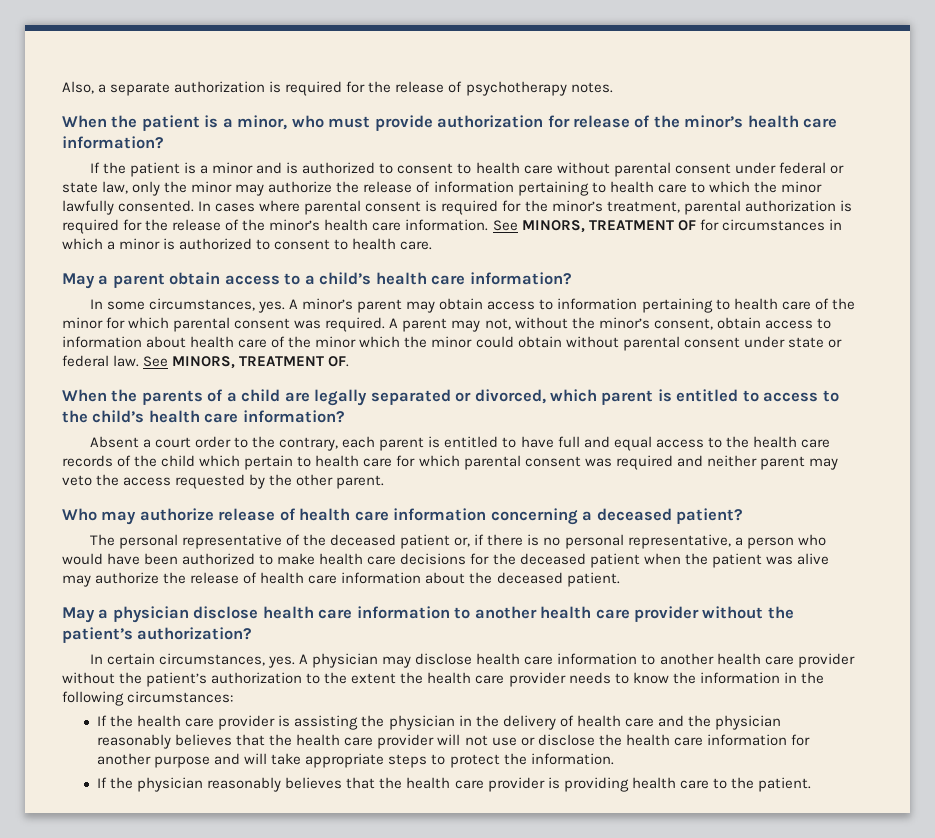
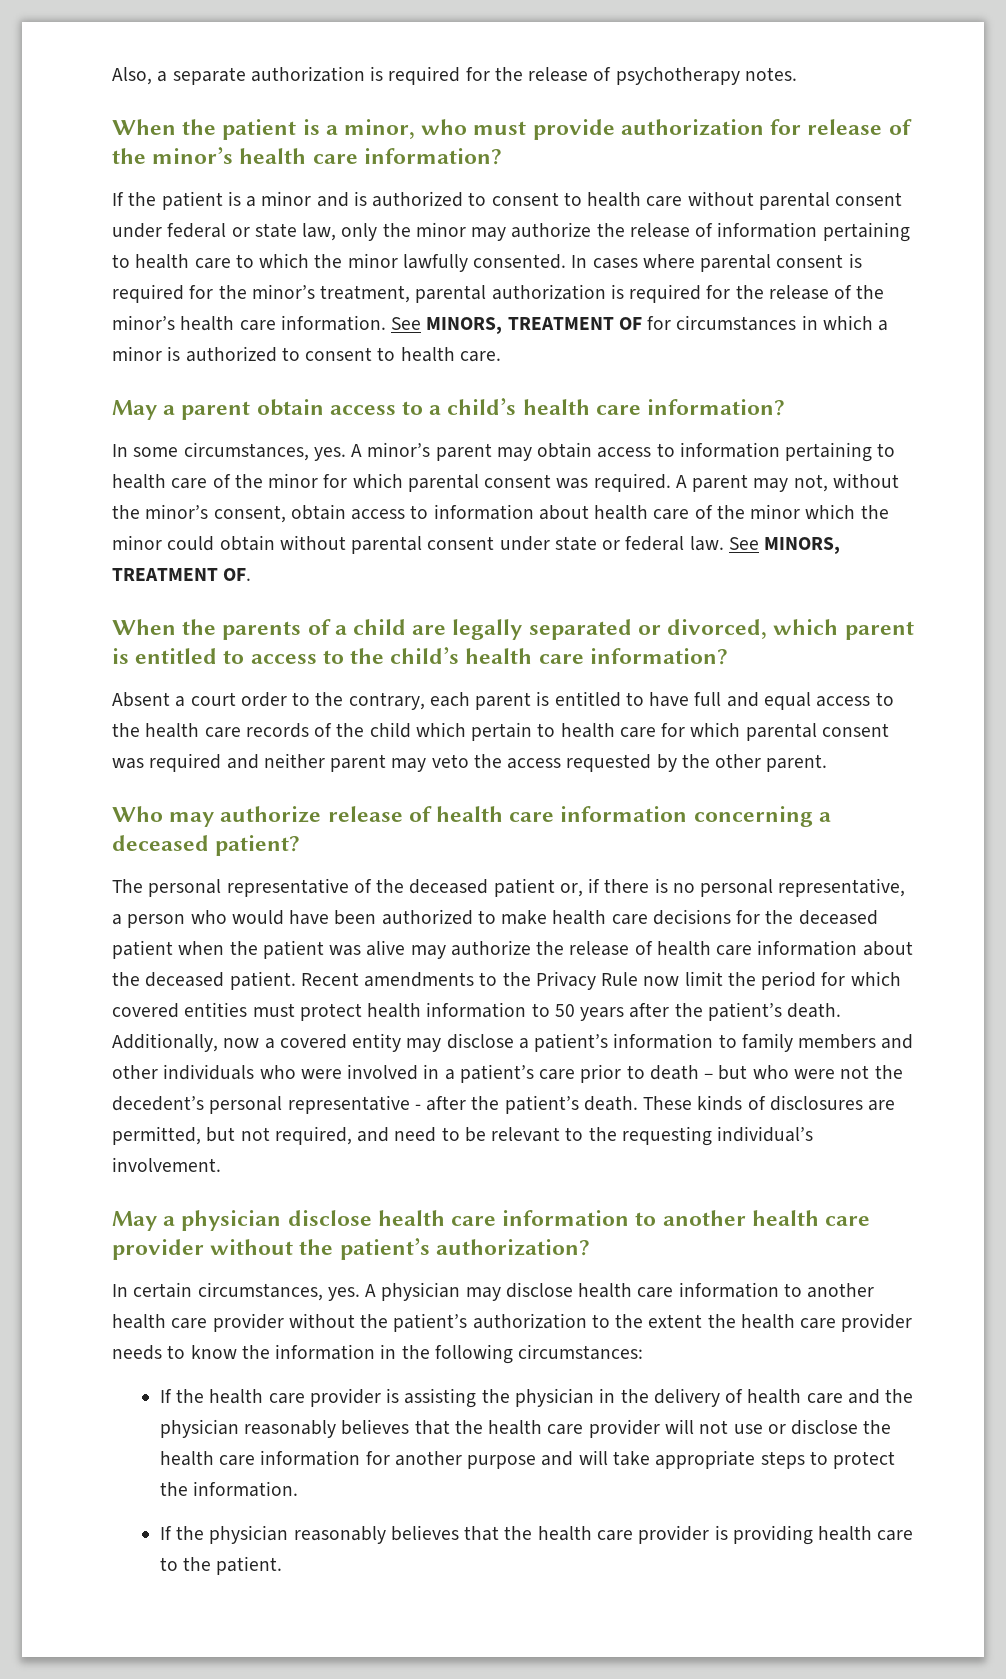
+ Recent amendments to the Privacy Rule now limit the period for which covered entities must protect health information to 50 years after the patient’s death. Additionally, now a covered entity may disclose a patient’s information to family members and other individuals who were involved in a patient’s care prior to death – but who were not the decedent’s personal representative - after the patient’s death. These kinds of disclosures are permitted, but not required, and need to be relevant to the requesting individual’s involvement.

